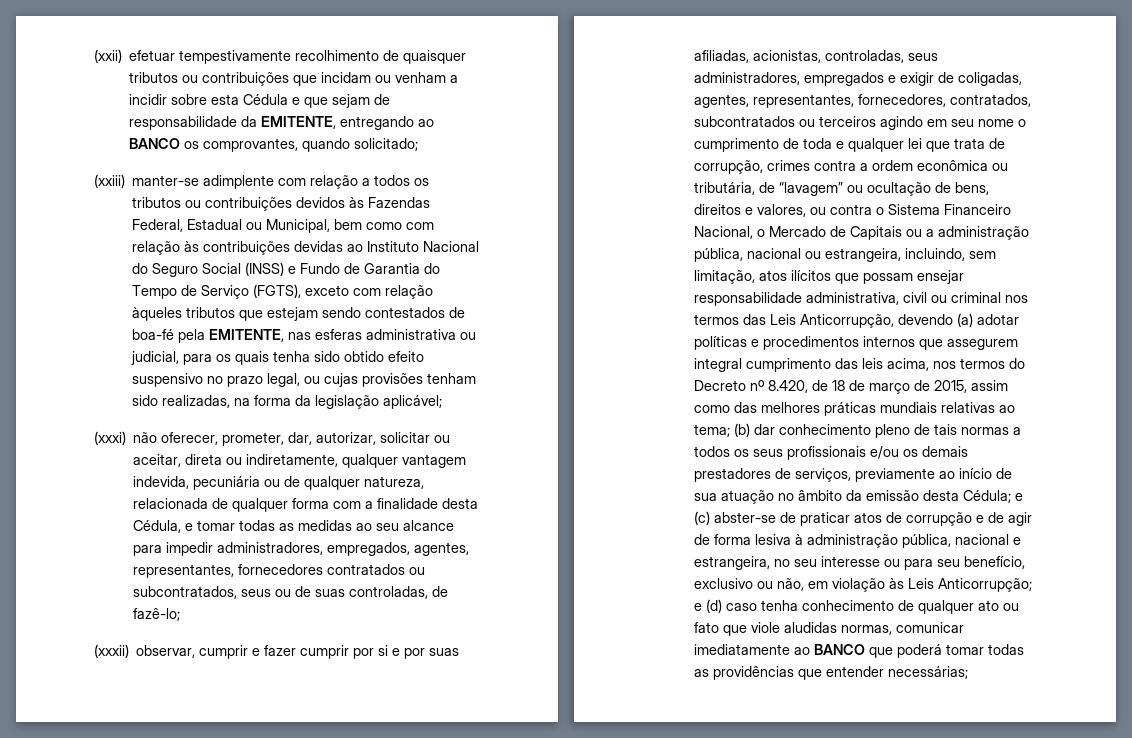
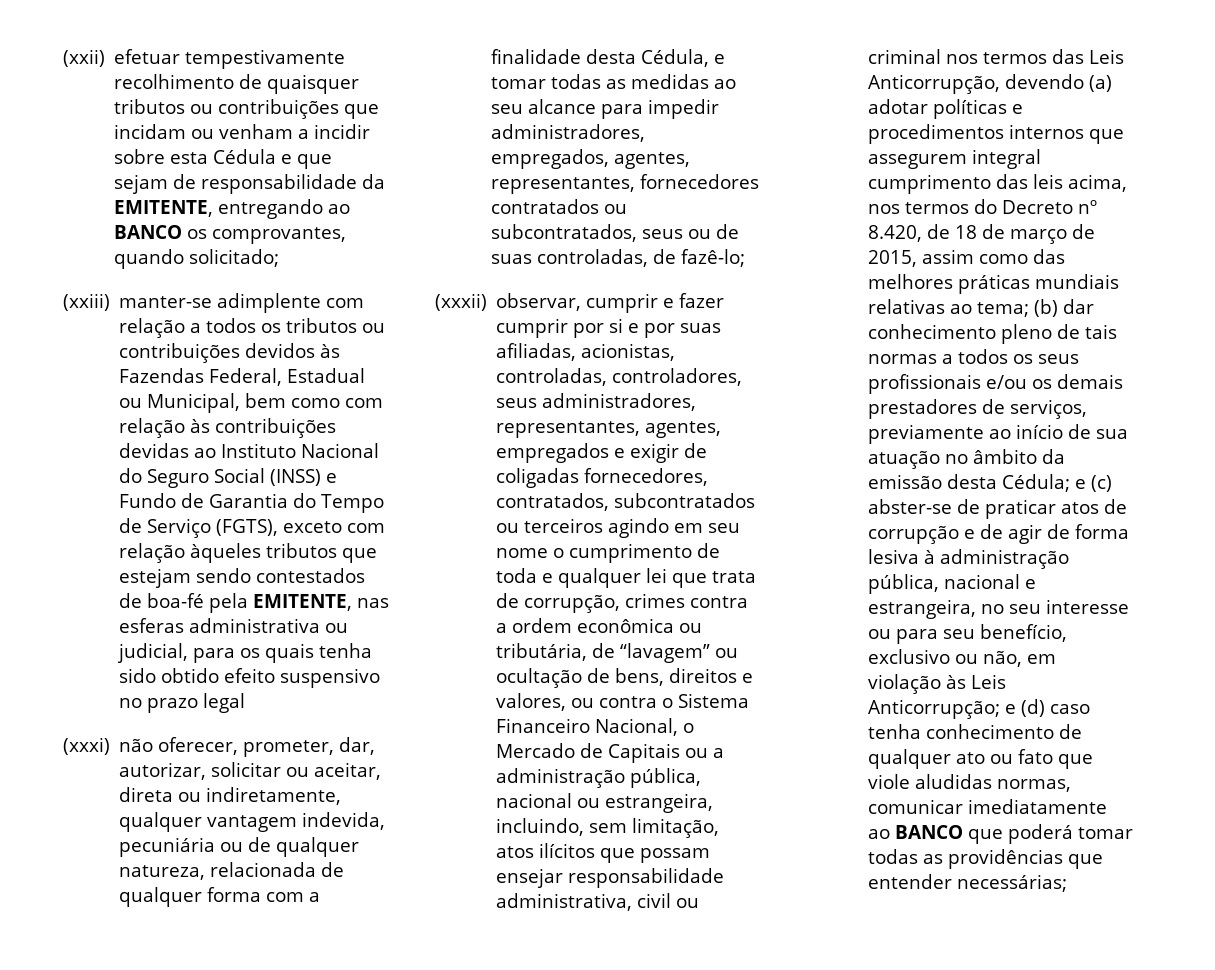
- (xxiii) manter-se adimplente com relação a todos os tributos ou contribuições devidos às Fazendas Federal, Estadual ou Municipal, bem como com relação às contribuições devidas ao Instituto Nacional do Seguro Social (INSS) e Fundo de Garantia do Tempo de Serviço (FGTS), exceto com relação àqueles tributos que estejam sendo contestados de boa-fé pela EMITENTE, nas esferas administrativa ou judicial, para os quais tenha sido obtido efeito suspensivo no prazo legal, ou cujas provisões tenham sido realizadas, na forma da legislação aplicável;
+ (xxiii) manter-se adimplente com relação a todos os tributos ou contribuições devidos às Fazendas Federal, Estadual ou Municipal, bem como com relação às contribuições devidas ao Instituto Nacional do Seguro Social (INSS) e Fundo de Garantia do Tempo de Serviço (FGTS), exceto com relação àqueles tributos que estejam sendo contestados de boa-fé pela EMITENTE, nas esferas administrativa ou judicial, para os quais tenha sido obtido efeito suspensivo no prazo legal
- (xxxii) observar, cumprir e fazer cumprir por si e por suas afiliadas, acionistas, controladas, seus administradores, empregados e exigir de coligadas, agentes, representantes, fornecedores, contratados, subcontratados ou terceiros agindo em seu nome o cumprimento de toda e qualquer lei que trata de corrupção, crimes contra a ordem econômica ou tributária, de “lavagem” ou ocultação de bens, direitos e valores, ou contra o Sistema Financeiro Nacional, o Mercado de Capitais ou a administração pública, nacional ou estrangeira, incluindo, sem limitação, atos ilícitos que possam ensejar responsabilidade administrativa, civil ou criminal nos termos das Leis Anticorrupção, devendo (a) adotar políticas e procedimentos internos que assegurem integral cumprimento das leis acima, nos termos do Decreto nº 8.420, de 18 de março de 2015, assim como das melhores práticas mundiais relativas ao tema;
+ (xxxii) observar, cumprir e fazer cumprir por si e por suas afiliadas, acionistas, controladas, controladores, seus administradores, representantes, agentes, empregados e exigir de coligadas fornecedores, contratados, subcontratados ou terceiros agindo em seu nome o cumprimento de toda e qualquer lei que trata de corrupção, crimes contra a ordem econômica ou tributária, de “lavagem” ou ocultação de bens, direitos e valores, ou contra o Sistema Financeiro Nacional, o Mercado de Capitais ou a administração pública, nacional ou estrangeira, incluindo, sem limitação, atos ilícitos que possam ensejar responsabilidade administrativa, civil ou criminal nos termos das Leis Anticorrupção, devendo (a) adotar políticas e procedimentos internos que assegurem integral cumprimento das leis acima, nos termos do Decreto nº 8.420, de 18 de março de 2015, assim como das melhores práticas mundiais relativas ao tema;

